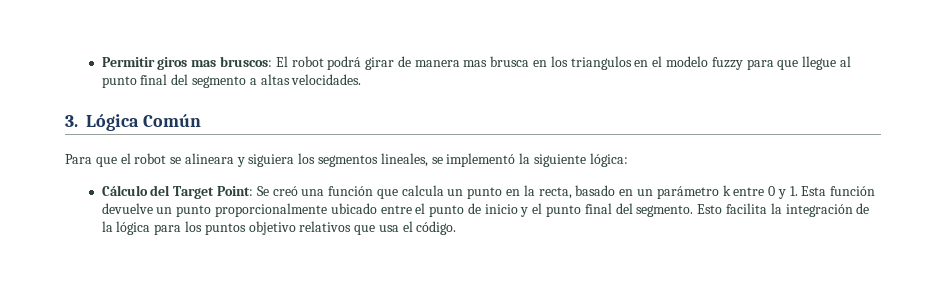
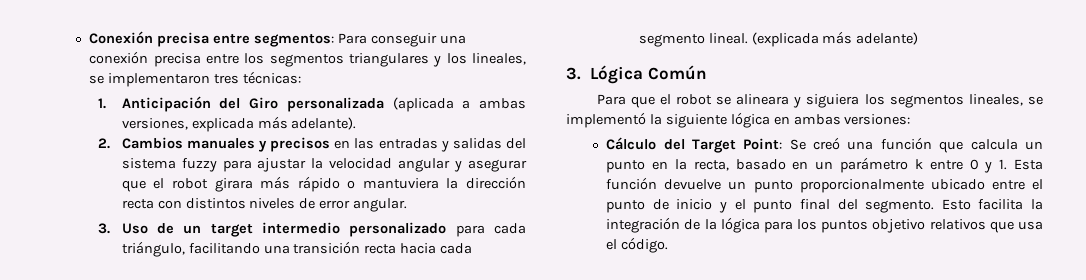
- Permitir giros mas bruscos: El robot podrá girar de manera mas brusca en los triangulos en el modelo fuzzy para que llegue al punto final del segmento a altas velocidades.
+ Conexión precisa entre segmentos: Para conseguir una conexión precisa entre los segmentos triangulares y los lineales, se implementaron tres técnicas:
+ 1. Anticipación del Giro personalizada (aplicada a ambas versiones, explicada más adelante).
+ 2. Cambios manuales y precisos en las entradas y salidas del sistema fuzzy para ajustar la velocidad angular y asegurar que el robot girara más rápido o mantuviera la dirección recta con distintos niveles de error angular.
+ 3. Uso de un target intermedio personalizado para cada triángulo, facilitando una transición recta hacia cada segmento lineal. (explicada más adelante)
- Para que el robot se alineara y siguiera los segmentos lineales, se implementó la siguiente lógica:
+ Para que el robot se alineara y siguiera los segmentos lineales, se implementó la siguiente lógica en ambas versiones:

